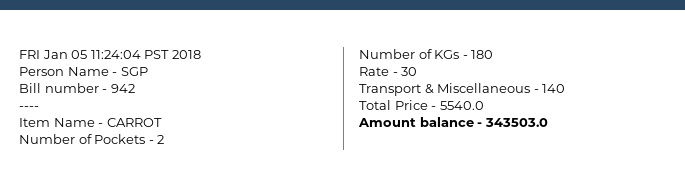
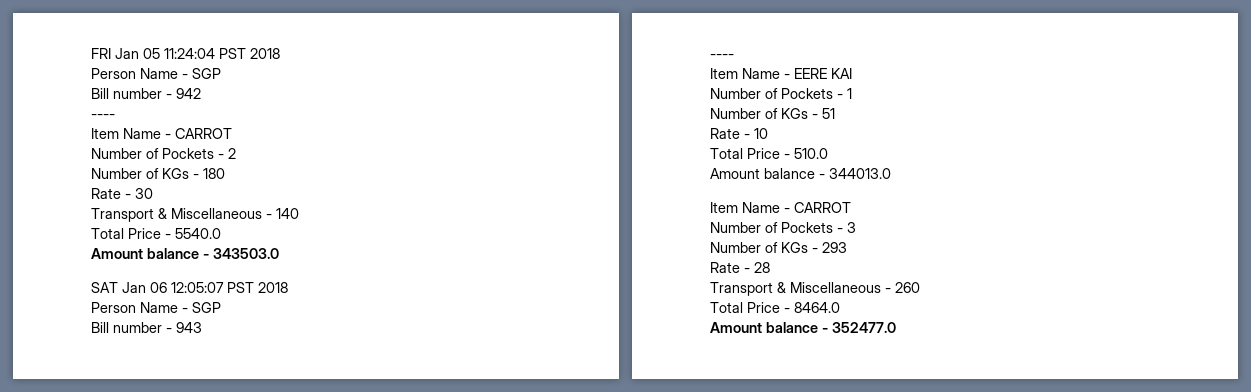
+ SAT Jan 06 12:05:07 PST 2018
+ Person Name - SGP
+ Bill number - 943
+ ----
+ Item Name - EERE KAI
+ Number of Pockets - 1
+ Number of KGs - 51
+ Rate - 10
+ Total Price - 510.0
+ Amount balance - 344013.0
+ Item Name - CARROT
+ Number of Pockets - 3
+ Number of KGs - 293
+ Rate - 28
+ Transport & Miscellaneous - 260
+ Total Price - 8464.0
+ Amount balance - 352477.0

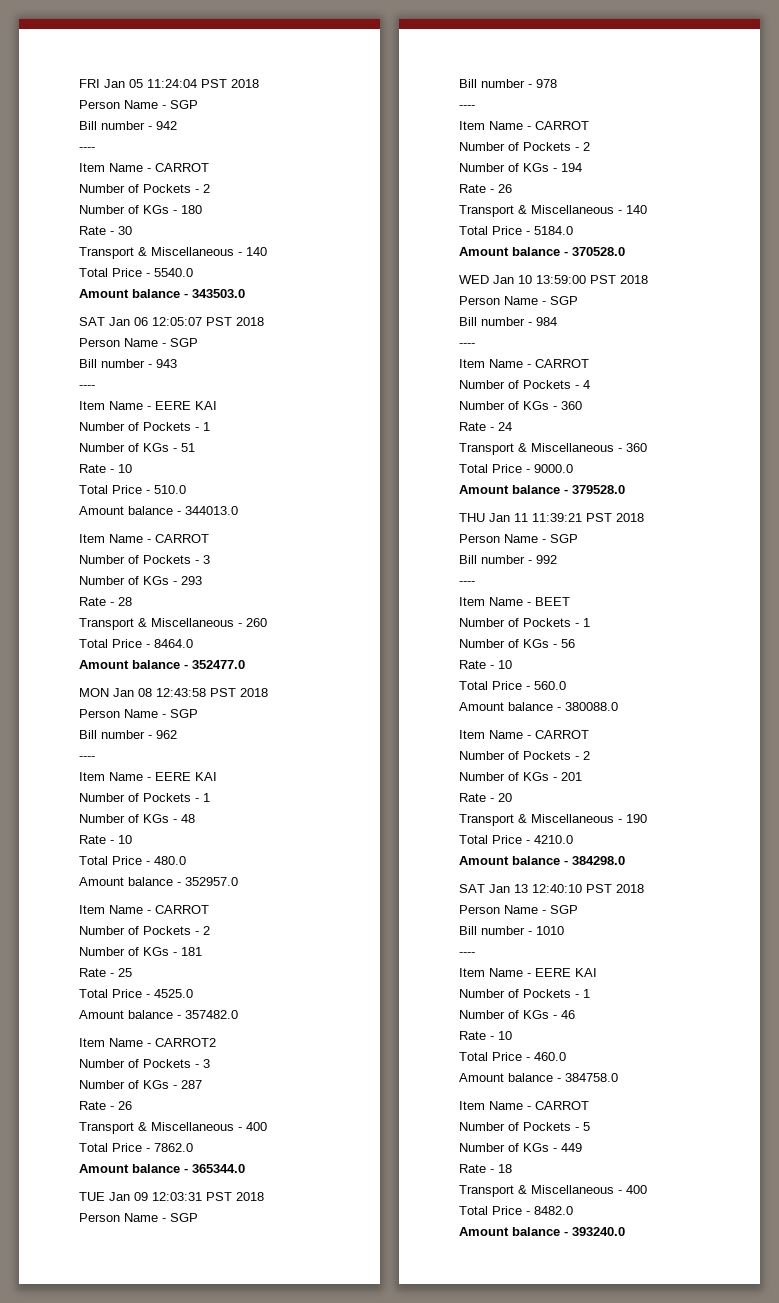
+ MON Jan 08 12:43:58 PST 2018
+ Person Name - SGP
+ Bill number - 962
+ ----
+ Item Name - EERE KAI
+ Number of Pockets - 1
+ Number of KGs - 48
+ Rate - 10
+ Total Price - 480.0
+ Amount balance - 352957.0
+ Item Name - CARROT
+ Number of Pockets - 2
+ Number of KGs - 181
+ Rate - 25
+ Total Price - 4525.0
+ Amount balance - 357482.0
+ Item Name - CARROT2
+ Number of Pockets - 3
+ Number of KGs - 287
+ Rate - 26
+ Transport & Miscellaneous - 400
+ Total Price - 7862.0
+ Amount balance - 365344.0
+ TUE Jan 09 12:03:31 PST 2018
+ Person Name - SGP
+ Bill number - 978
+ ----
+ Item Name - CARROT
+ Number of Pockets - 2
+ Number of KGs - 194
+ Rate - 26
+ Transport & Miscellaneous - 140
+ Total Price - 5184.0
+ Amount balance - 370528.0
+ WED Jan 10 13:59:00 PST 2018
+ Person Name - SGP
+ Bill number - 984
+ ----
+ Item Name - CARROT
+ Number of Pockets - 4
+ Number of KGs - 360
+ Rate - 24
+ Transport & Miscellaneous - 360
+ Total Price - 9000.0
+ Amount balance - 379528.0
+ THU Jan 11 11:39:21 PST 2018
+ Person Name - SGP
+ Bill number - 992
+ ----
+ Item Name - BEET
+ Number of Pockets - 1
+ Number of KGs - 56
+ Rate - 10
+ Total Price - 560.0
+ Amount balance - 380088.0
+ Item Name - CARROT
+ Number of Pockets - 2
+ Number of KGs - 201
+ Rate - 20
+ Transport & Miscellaneous - 190
+ Total Price - 4210.0
+ Amount balance - 384298.0
+ SAT Jan 13 12:40:10 PST 2018
+ Person Name - SGP
+ Bill number - 1010
+ ----
+ Item Name - EERE KAI
+ Number of Pockets - 1
+ Number of KGs - 46
+ Rate - 10
+ Total Price - 460.0
+ Amount balance - 384758.0
+ Item Name - CARROT
+ Number of Pockets - 5
+ Number of KGs - 449
+ Rate - 18
+ Transport & Miscellaneous - 400
+ Total Price - 8482.0
+ Amount balance - 393240.0

